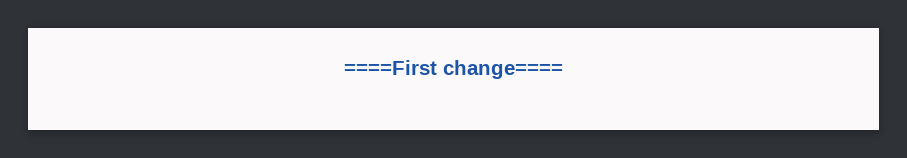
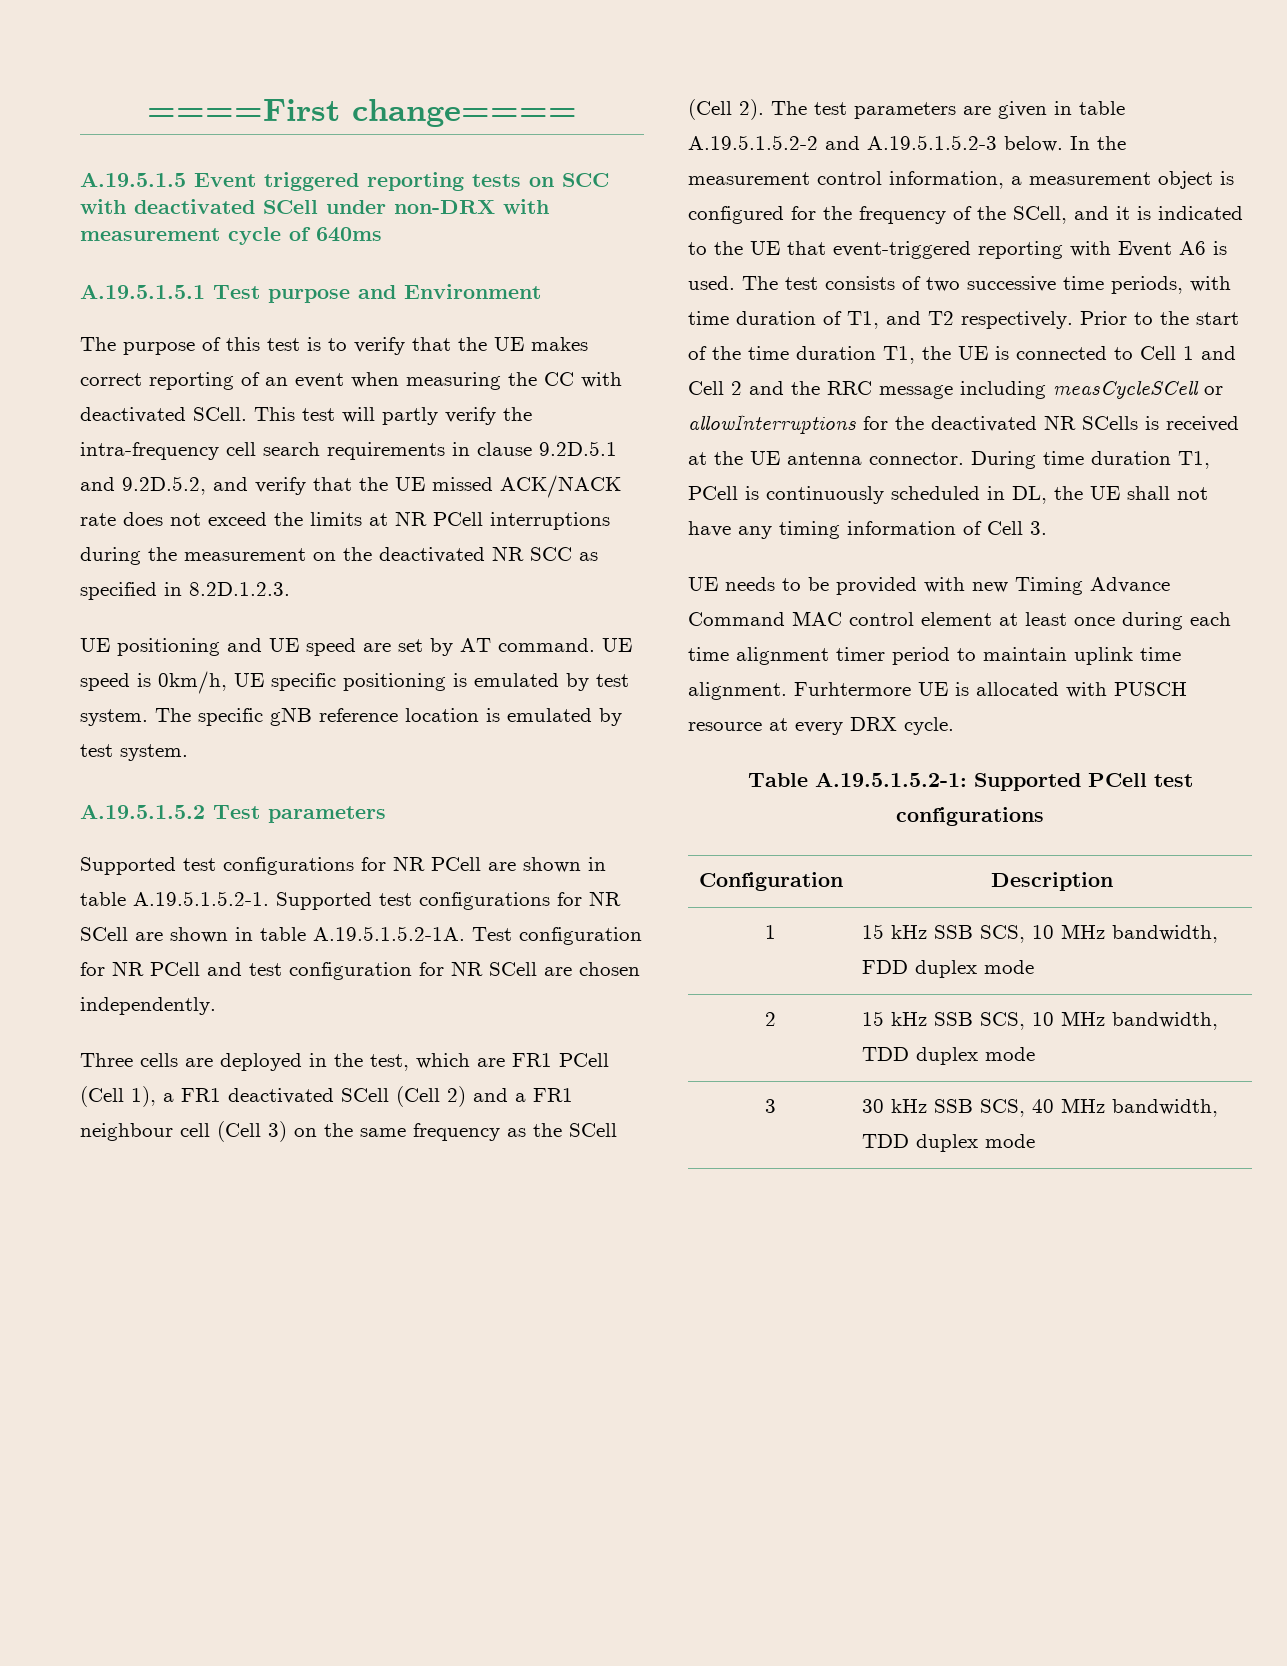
+ A.19.5.1.5 Event triggered reporting tests on SCC with deactivated SCell under non-DRX with measurement cycle of 640ms
+ A.19.5.1.5.1 Test purpose and Environment
+ The purpose of this test is to verify that the UE makes correct reporting of an event when measuring the CC with deactivated SCell. This test will partly verify the intra-frequency cell search requirements in clause 9.2D.5.1 and 9.2D.5.2, and verify that the UE missed ACK/NACK rate does not exceed the limits at NR PCell interruptions during the measurement on the deactivated NR SCC as specified in 8.2D.1.2.3.
+ UE positioning and UE speed are set by AT command. UE speed is 0km/h, UE specific positioning is emulated by test system. The specific gNB reference location is emulated by test system.
+ A.19.5.1.5.2 Test parameters
+ Supported test configurations for NR PCell are shown in table A.19.5.1.5.2-1. Supported test configurations for NR SCell are shown in table A.19.5.1.5.2-1A. Test configuration for NR PCell and test configuration for NR SCell are chosen independently.
+ Three cells are deployed in the test, which are FR1 PCell (Cell 1), a FR1 deactivated SCell (Cell 2) and a FR1 neighbour cell (Cell 3) on the same frequency as the SCell (Cell 2). The test parameters are given in table A.19.5.1.5.2-2 and A.19.5.1.5.2-3 below. In the measurement control information, a measurement object is configured for the frequency of the SCell, and it is indicated to the UE that event-triggered reporting with Event A6 is used. The test consists of two successive time periods, with time duration of T1, and T2 respectively. Prior to the start of the time duration T1, the UE is connected to Cell 1 and Cell 2 and the RRC message including measCycleSCell or allowInterruptions for the deactivated NR SCells is received at the UE antenna connector. During time duration T1, PCell is continuously scheduled in DL, the UE shall not have any timing information of Cell 3.
+ UE needs to be provided with new Timing Advance Command MAC control element at least once during each time alignment timer period to maintain uplink time alignment. Furhtermore UE is allocated with PUSCH resource at every DRX cycle.
+ Table A.19.5.1.5.2-1: Supported PCell test configurations
+ Configuration | Description
+ 1 | 15 kHz SSB SCS, 10 MHz bandwidth, FDD duplex mode
+ 2 | 15 kHz SSB SCS, 10 MHz bandwidth, TDD duplex mode
+ 3 | 30 kHz SSB SCS, 40 MHz bandwidth, TDD duplex mode

